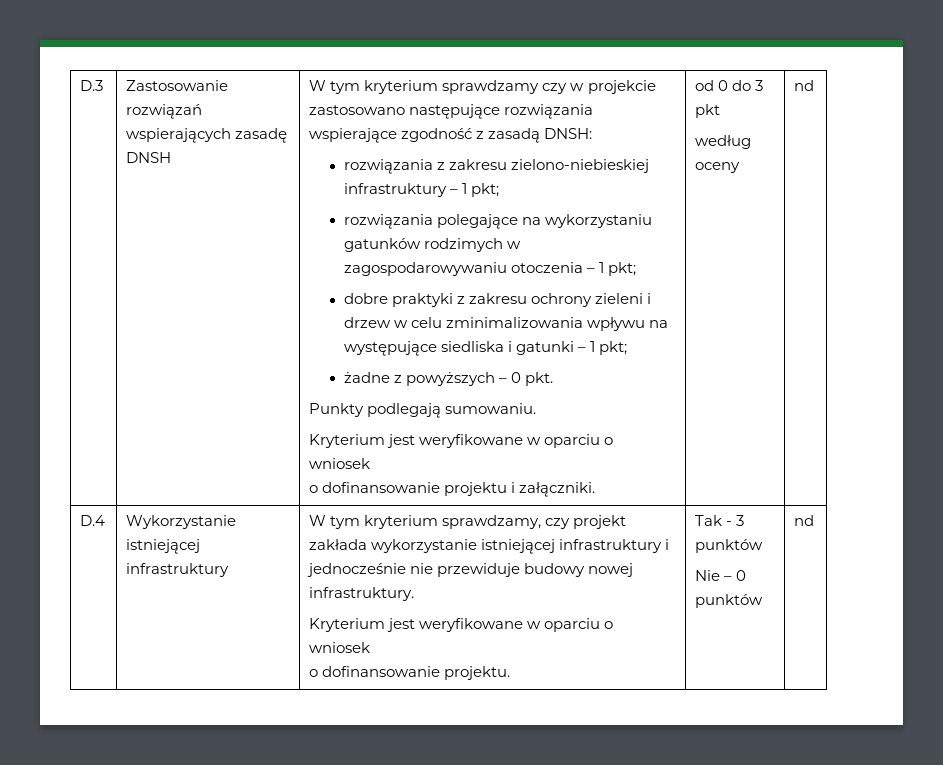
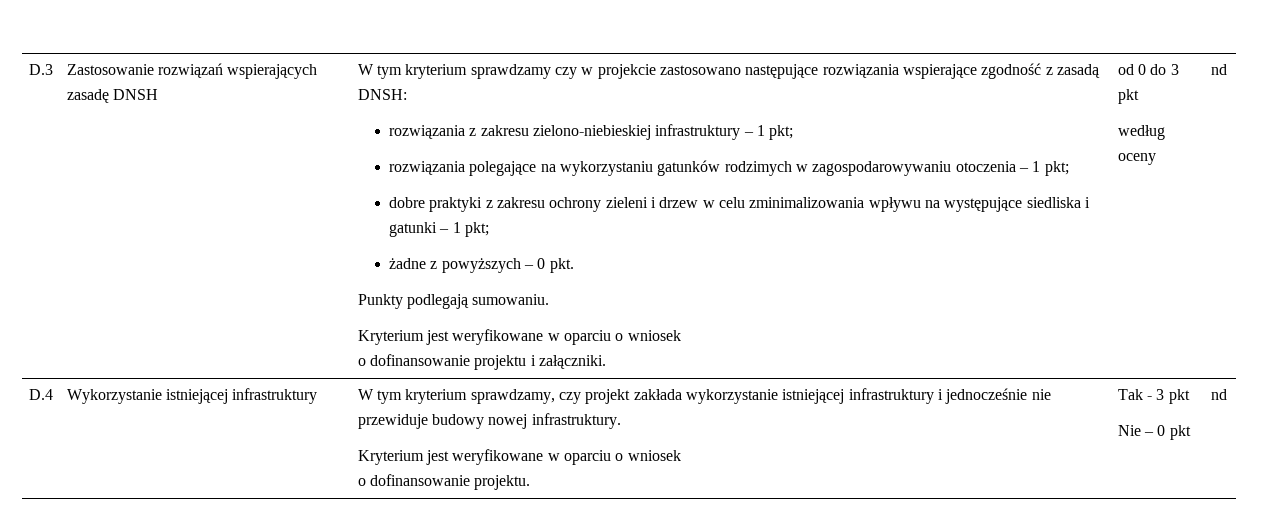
  D.4 | Wykorzystanie istniejącej infrastruktury | W tym kryterium sprawdzamy, czy projekt zakłada wykorzystanie istniejącej infrastruktury i jednocześnie nie przewiduje budowy nowej infrastruktury.
  Kryterium jest weryfikowane w oparciu o wniosek
- o dofinansowanie projektu. | Tak - 3 punktów
- Nie – 0 punktów | nd
+ o dofinansowanie projektu. | Tak - 3 pkt
+ Nie – 0 pkt | nd

